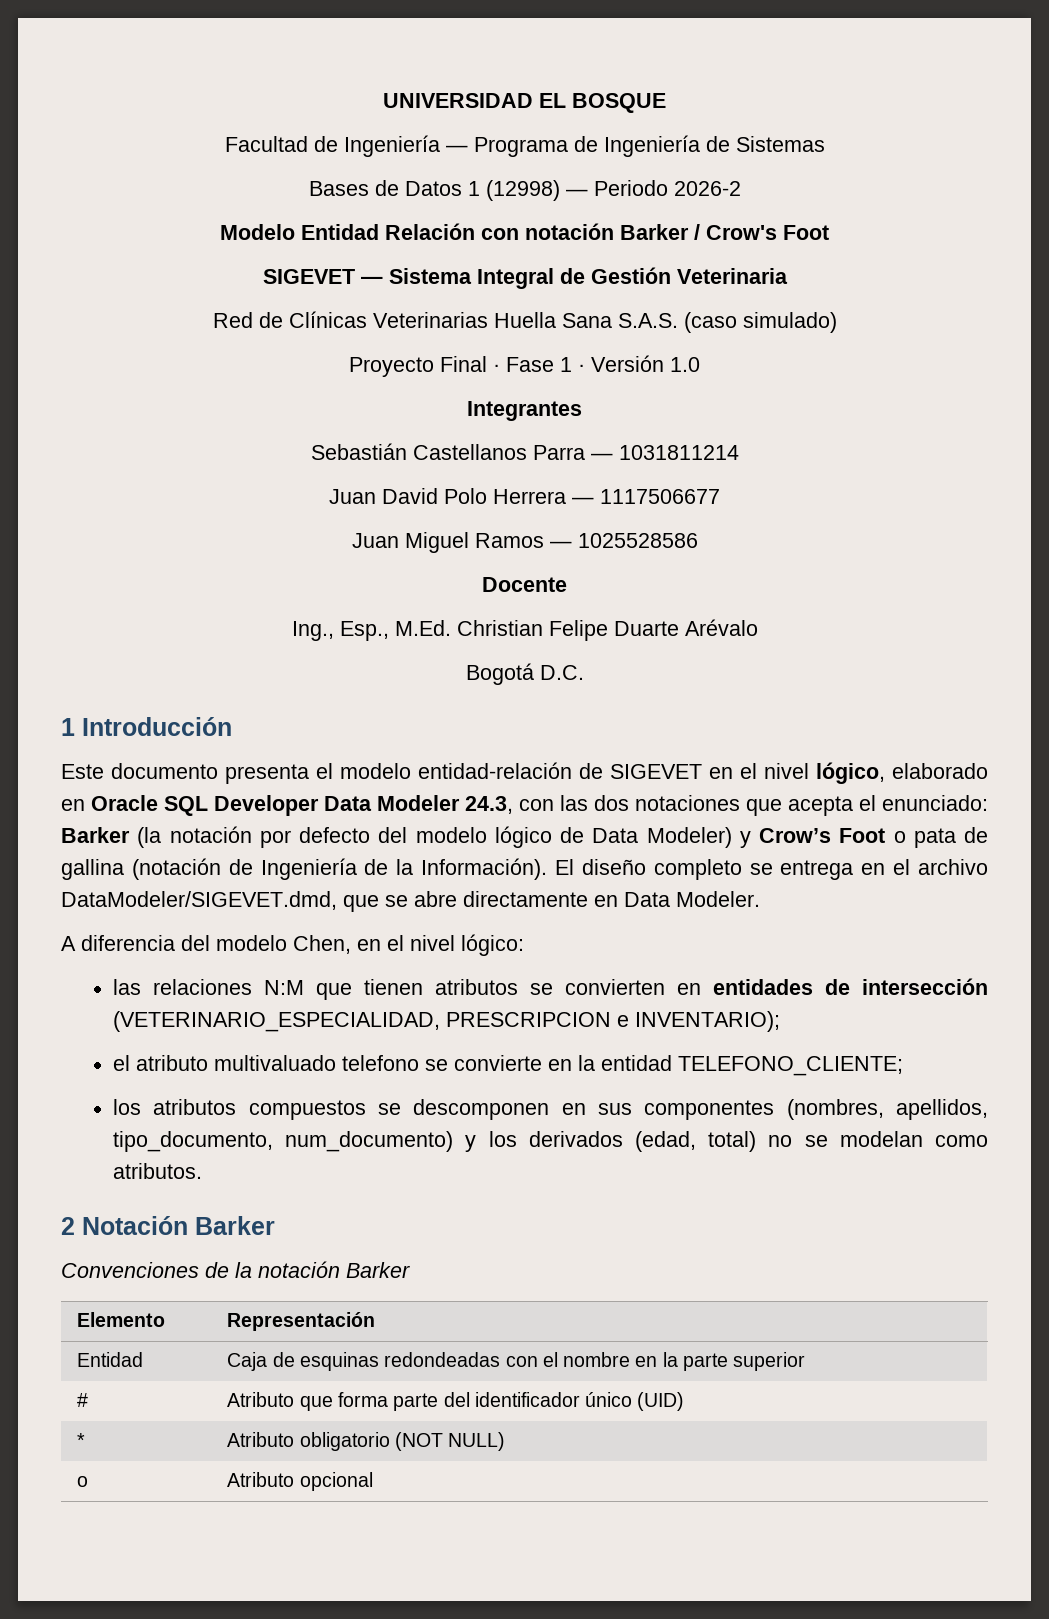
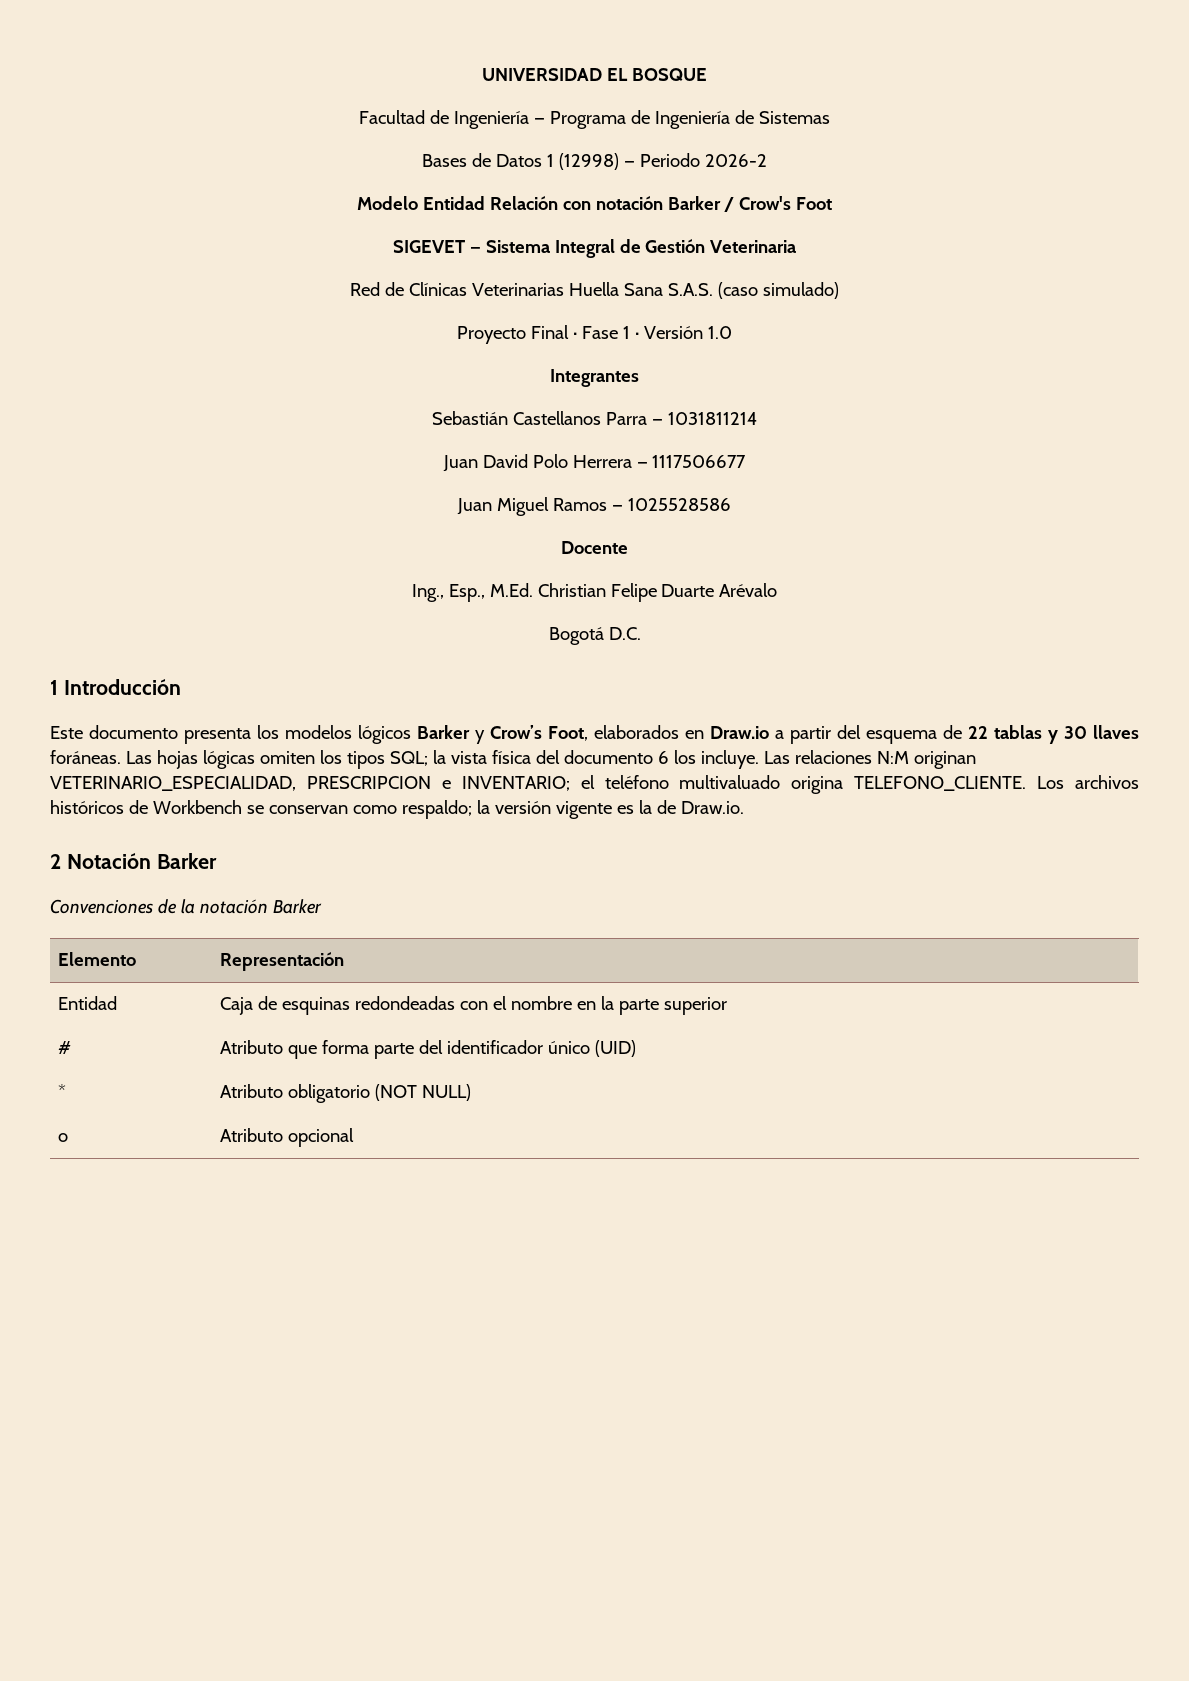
- Este documento presenta el modelo entidad-relación de SIGEVET en el nivel lógico, elaborado en Oracle SQL Developer Data Modeler 24.3, con las dos notaciones que acepta el enunciado: Barker (la notación por defecto del modelo lógico de Data Modeler) y Crow’s Foot o pata de gallina (notación de Ingeniería de la Información). El diseño completo se entrega en el archivo DataModeler/SIGEVET.dmd, que se abre directamente en Data Modeler.
- A diferencia del modelo Chen, en el nivel lógico:
- las relaciones N:M que tienen atributos se convierten en entidades de intersección (VETERINARIO_ESPECIALIDAD, PRESCRIPCION e INVENTARIO);
- el atributo multivaluado telefono se convierte en la entidad TELEFONO_CLIENTE;
- los atributos compuestos se descomponen en sus componentes (nombres, apellidos, tipo_documento, num_documento) y los derivados (edad, total) no se modelan como atributos.
+ Este documento presenta los modelos lógicos Barker y Crow’s Foot, elaborados en Draw.io a partir del esquema de 22 tablas y 30 llaves foráneas. Las hojas lógicas omiten los tipos SQL; la vista física del documento 6 los incluye. Las relaciones N:M originan VETERINARIO_ESPECIALIDAD, PRESCRIPCION e INVENTARIO; el teléfono multivaluado origina TELEFONO_CLIENTE. Los archivos históricos de Workbench se conservan como respaldo; la versión vigente es la de Draw.io.

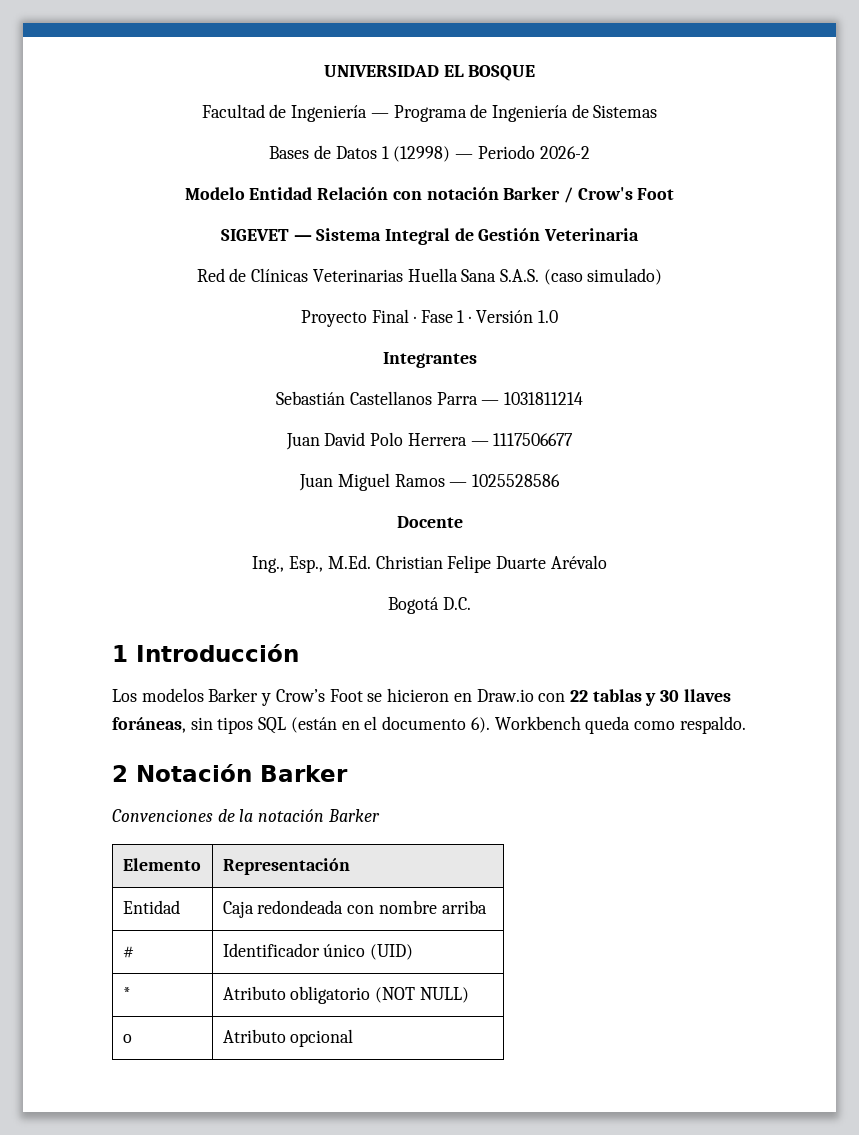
- Este documento presenta los modelos lógicos Barker y Crow’s Foot, elaborados en Draw.io a partir del esquema de 22 tablas y 30 llaves foráneas. Las hojas lógicas omiten los tipos SQL; la vista física del documento 6 los incluye. Las relaciones N:M originan VETERINARIO_ESPECIALIDAD, PRESCRIPCION e INVENTARIO; el teléfono multivaluado origina TELEFONO_CLIENTE. Los archivos históricos de Workbench se conservan como respaldo; la versión vigente es la de Draw.io.
+ Los modelos Barker y Crow’s Foot se hicieron en Draw.io con 22 tablas y 30 llaves foráneas, sin tipos SQL (están en el documento 6). Workbench queda como respaldo.
- Entidad | Caja de esquinas redondeadas con el nombre en la parte superior
- # | Atributo que forma parte del identificador único (UID)
+ Entidad | Caja redondeada con nombre arriba
+ # | Identificador único (UID)

